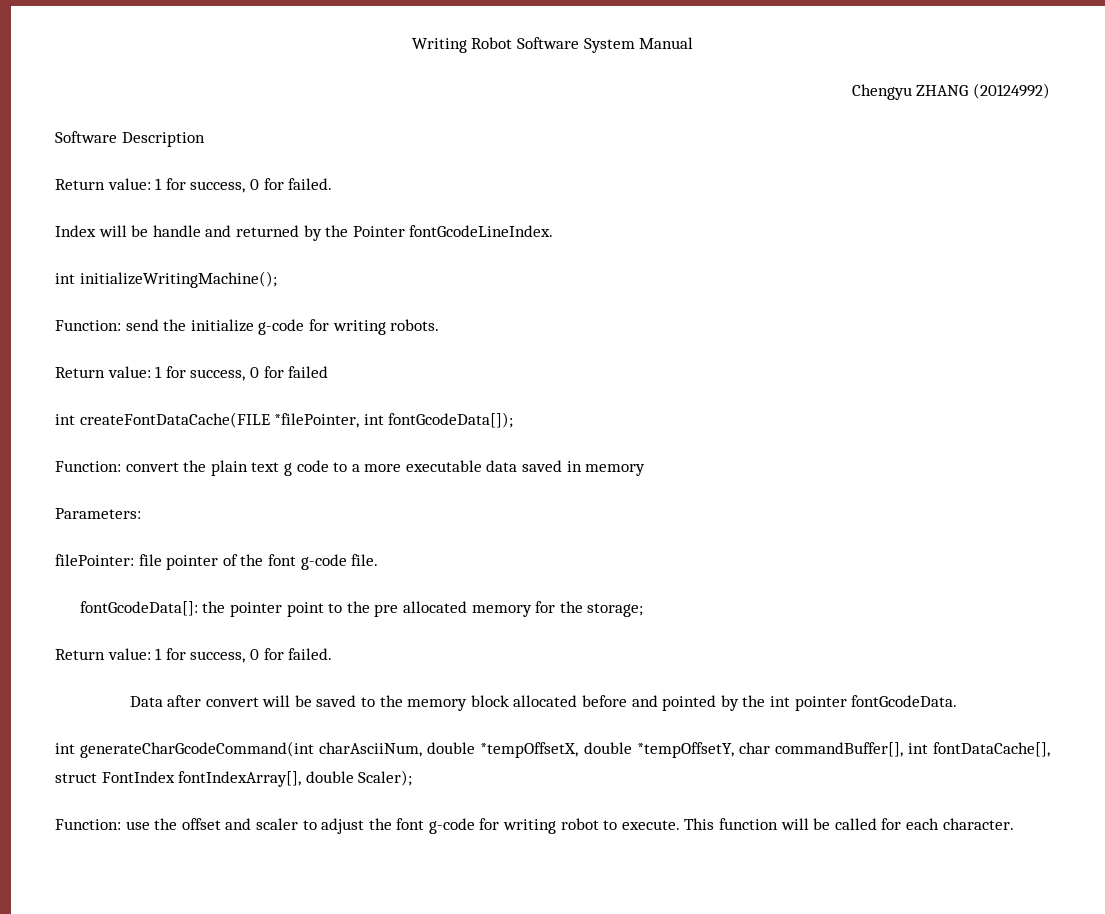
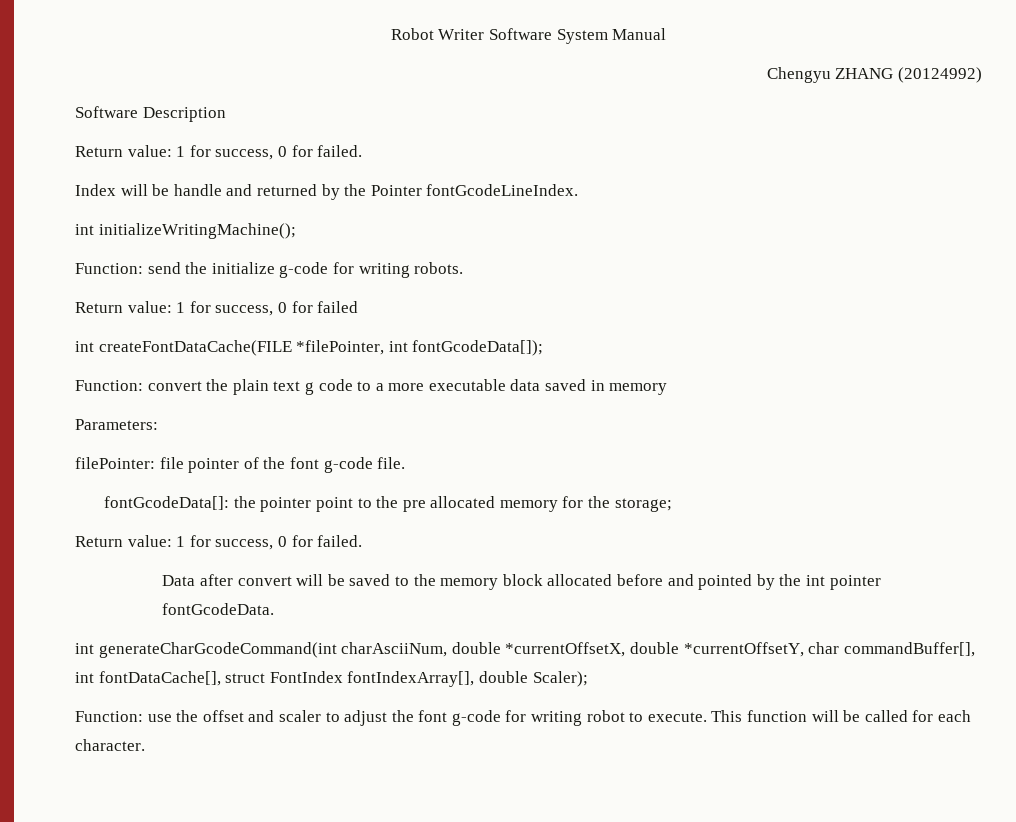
- Writing Robot Software System Manual
+ Robot Writer Software System Manual
- int generateCharGcodeCommand(int charAsciiNum, double *tempOffsetX, double *tempOffsetY, char commandBuffer[], int fontDataCache[], struct FontIndex fontIndexArray[], double Scaler);
+ int generateCharGcodeCommand(int charAsciiNum, double *currentOffsetX, double *currentOffsetY, char commandBuffer[], int fontDataCache[], struct FontIndex fontIndexArray[], double Scaler);

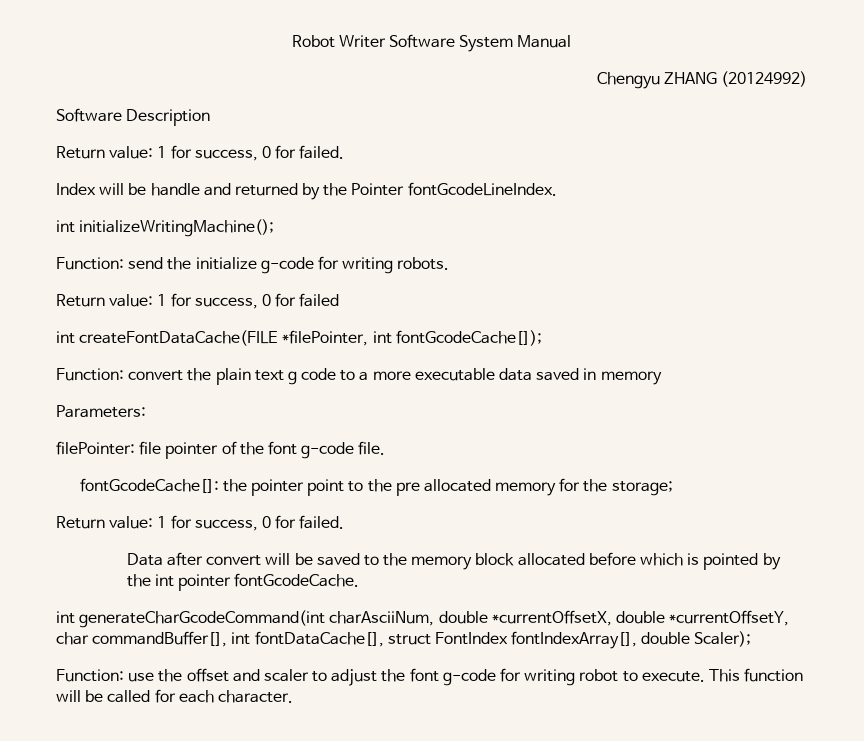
- int createFontDataCache(FILE *filePointer, int fontGcodeData[]);
+ int createFontDataCache(FILE *filePointer, int fontGcodeCache[]);
- fontGcodeData[]: the pointer point to the pre allocated memory for the storage;
+ fontGcodeCache[]: the pointer point to the pre allocated memory for the storage;
- Data after convert will be saved to the memory block allocated before and pointed by the int pointer fontGcodeData.
+ Data after convert will be saved to the memory block allocated before which is pointed by the int pointer fontGcodeCache.

